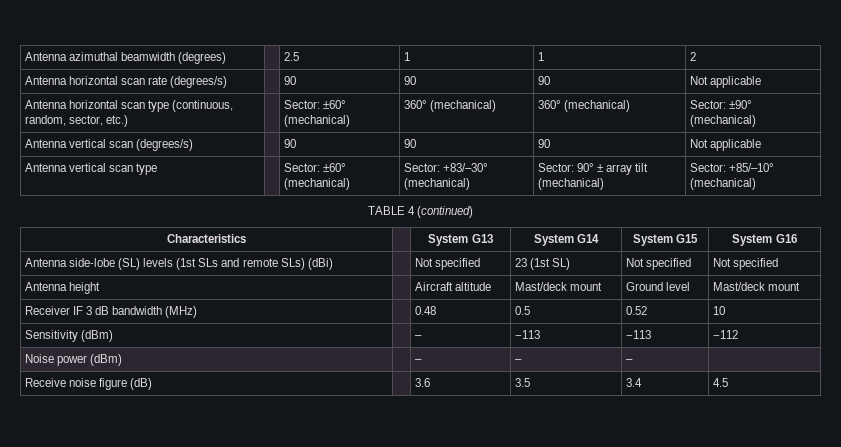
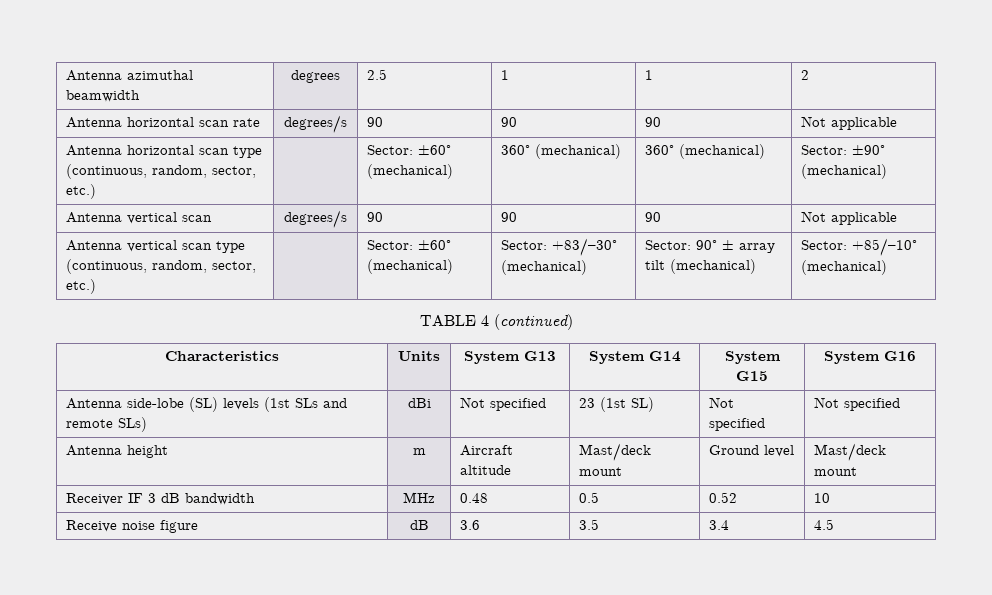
- Antenna azimuthal beamwidth (degrees) | | 2.5 | 1 | 1 | 2
+ Antenna azimuthal beamwidth | degrees | 2.5 | 1 | 1 | 2
- Antenna horizontal scan rate (degrees/s) | | 90 | 90 | 90 | Not applicable
+ Antenna horizontal scan rate | degrees/s | 90 | 90 | 90 | Not applicable
- Antenna vertical scan (degrees/s) | | 90 | 90 | 90 | Not applicable
+ Antenna vertical scan | degrees/s | 90 | 90 | 90 | Not applicable
- Antenna vertical scan type | | Sector: ±60° (mechanical) | Sector: +83/–30° (mechanical) | Sector: 90° ± array tilt (mechanical) | Sector: +85/–10° (mechanical)
+ Antenna vertical scan type (continuous, random, sector, etc.) | | Sector: ±60° (mechanical) | Sector: +83/–30° (mechanical) | Sector: 90° ± array tilt (mechanical) | Sector: +85/–10° (mechanical)
- Characteristics | | System G13 | System G14 | System G15 | System G16
+ Characteristics | Units | System G13 | System G14 | System G15 | System G16
- Antenna side-lobe (SL) levels (1st SLs and remote SLs) (dBi) | | Not specified | 23 (1st SL) | Not specified | Not specified
+ Antenna side-lobe (SL) levels (1st SLs and remote SLs) | dBi | Not specified | 23 (1st SL) | Not specified | Not specified
- Antenna height | | Aircraft altitude | Mast/deck mount | Ground level | Mast/deck mount
+ Antenna height | m | Aircraft altitude | Mast/deck mount | Ground level | Mast/deck mount
- Receiver IF 3 dB bandwidth (MHz) | | 0.48 | 0.5 | 0.52 | 10
+ Receiver IF 3 dB bandwidth | MHz | 0.48 | 0.5 | 0.52 | 10
- Sensitivity (dBm) | | – | −113 | −113 | −112
- Noise power (dBm) | | – | – | – |
- Receive noise figure (dB) | | 3.6 | 3.5 | 3.4 | 4.5
+ Receive noise figure | dB | 3.6 | 3.5 | 3.4 | 4.5

